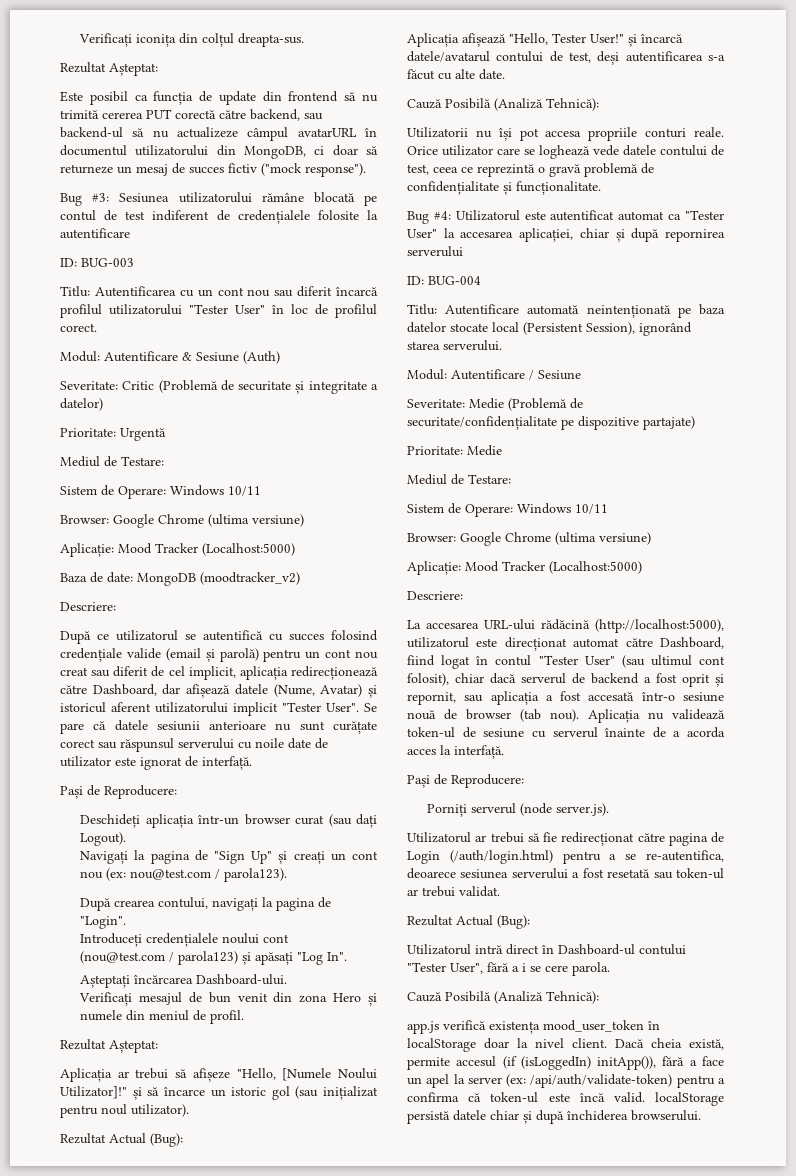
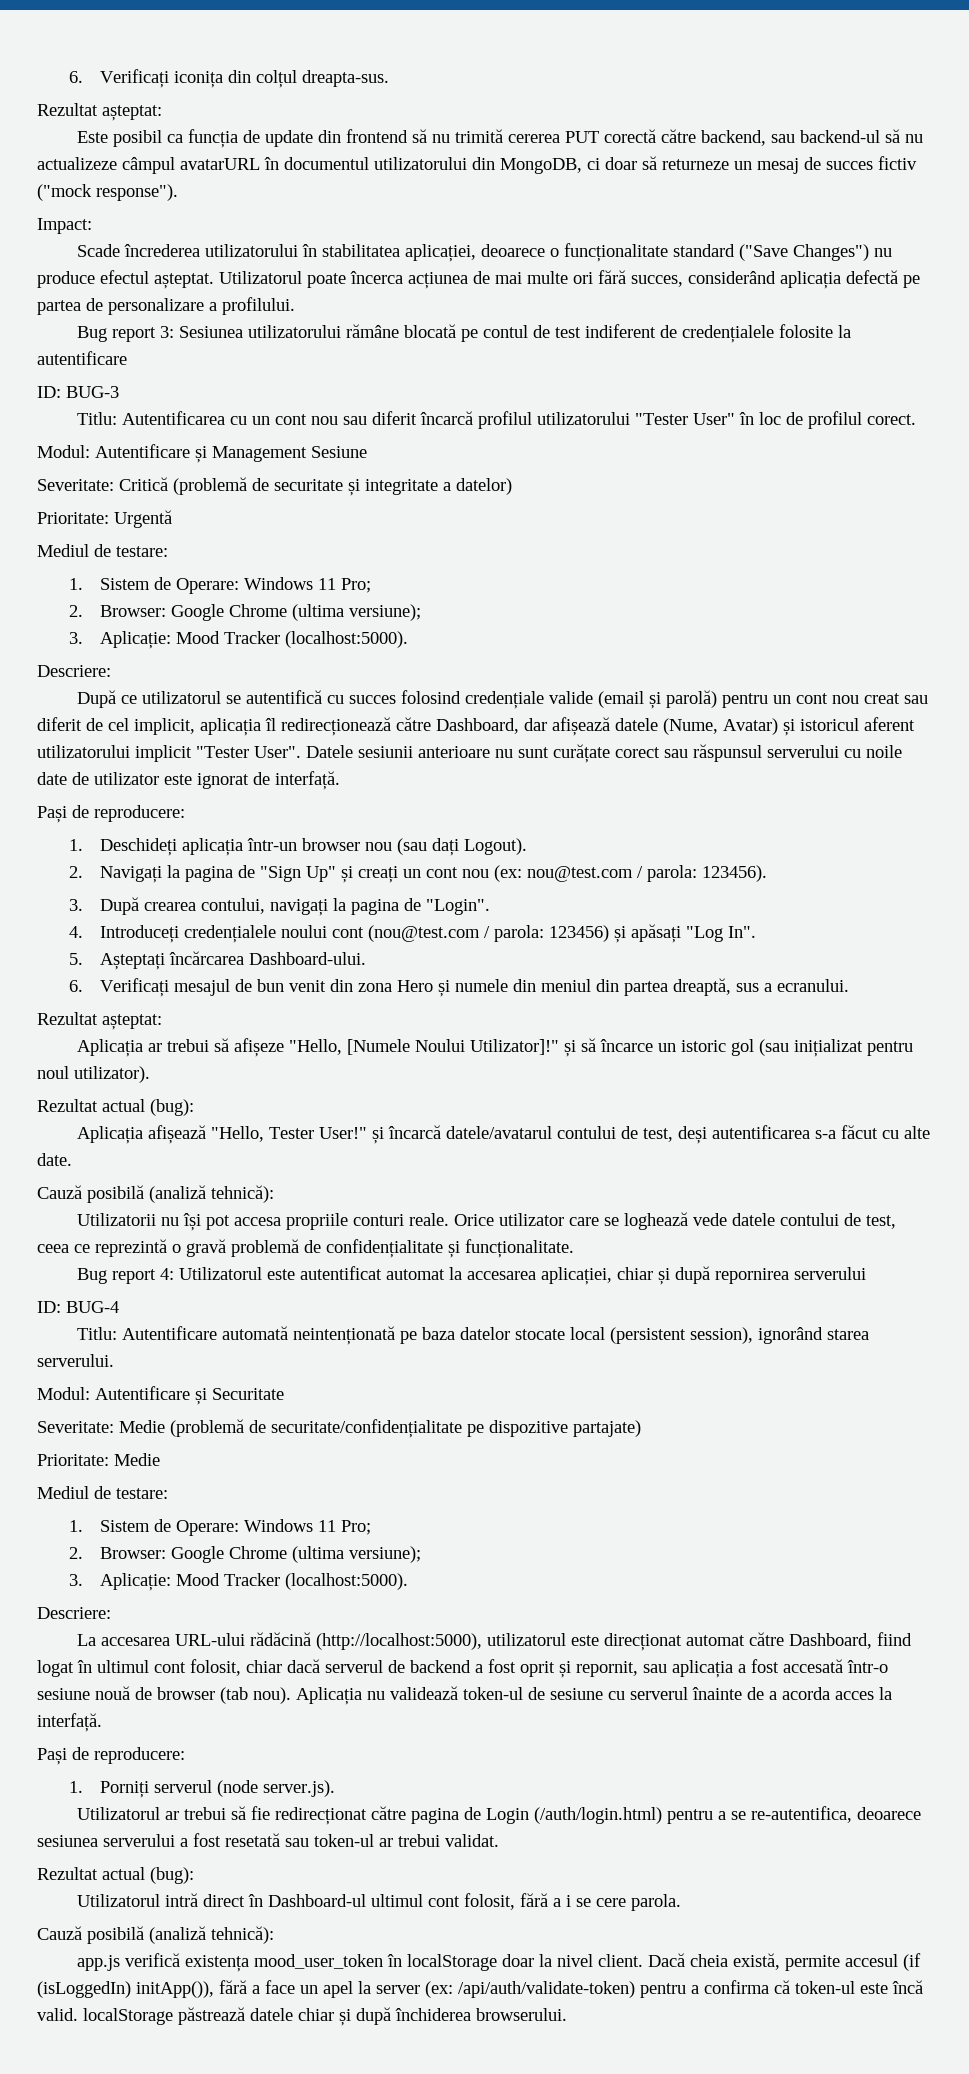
- Verificați iconița din colțul dreapta-sus.
- Rezultat Așteptat:
+ 6. Verificați iconița din colțul dreapta-sus.
+ Rezultat așteptat:
- Bug #3: Sesiunea utilizatorului rămâne blocată pe contul de test indiferent de credențialele folosite la autentificare
+ Impact:
+ Scade încrederea utilizatorului în stabilitatea aplicației, deoarece o funcționalitate standard ("Save Changes") nu produce efectul așteptat. Utilizatorul poate încerca acțiunea de mai multe ori fără succes, considerând aplicația defectă pe partea de personalizare a profilului.
+ Bug report 3: Sesiunea utilizatorului rămâne blocată pe contul de test indiferent de credențialele folosite la autentificare
- ID: BUG-003
+ ID: BUG-3
- Modul: Autentificare & Sesiune (Auth)
- Severitate: Critic (Problemă de securitate și integritate a datelor)
+ Modul: Autentificare și Management Sesiune
+ Severitate: Critică (problemă de securitate și integritate a datelor)
  Prioritate: Urgentă
- Mediul de Testare:
- Sistem de Operare: Windows 10/11
- Browser: Google Chrome (ultima versiune)
- Aplicație: Mood Tracker (Localhost:5000)
- Baza de date: MongoDB (moodtracker_v2)
+ Mediul de testare:
+ 1. Sistem de Operare: Windows 11 Pro;
+ 2. Browser: Google Chrome (ultima versiune);
+ 3. Aplicație: Mood Tracker (localhost:5000).
- După ce utilizatorul se autentifică cu succes folosind credențiale valide (email și parolă) pentru un cont nou creat sau diferit de cel implicit, aplicația redirecționează către Dashboard, dar afișează datele (Nume, Avatar) și istoricul aferent utilizatorului implicit "Tester User".
+ După ce utilizatorul se autentifică cu succes folosind credențiale valide (email și parolă) pentru un cont nou creat sau diferit de cel implicit, aplicația îl redirecționează către Dashboard, dar afișează datele (Nume, Avatar) și istoricul aferent utilizatorului implicit "Tester User".
- Se pare că datele sesiunii anterioare nu sunt curățate corect sau răspunsul serverului cu noile date de utilizator este ignorat de interfață.
- Pași de Reproducere:
- Deschideți aplicația într-un browser curat (sau dați Logout).
+ Datele sesiunii anterioare nu sunt curățate corect sau răspunsul serverului cu noile date de utilizator este ignorat de interfață.
+ Pași de reproducere:
+ 1. Deschideți aplicația într-un browser nou (sau dați Logout).
- Navigați la pagina de "Sign Up" și creați un cont nou (ex: nou@test.com / parola123).
- După crearea contului, navigați la pagina de "Login".
+ 2. Navigați la pagina de "Sign Up" și creați un cont nou (ex: nou@test.com / parola: 123456).
+ 3. După crearea contului, navigați la pagina de "Login".
- Introduceți credențialele noului cont (nou@test.com / parola123) și apăsați "Log In".
+ 4. Introduceți credențialele noului cont (nou@test.com / parola: 123456) și apăsați "Log In".
- Așteptați încărcarea Dashboard-ului.
+ 5. Așteptați încărcarea Dashboard-ului.
- Verificați mesajul de bun venit din zona Hero și numele din meniul de profil.
- Rezultat Așteptat:
+ 6. Verificați mesajul de bun venit din zona Hero și numele din meniul din partea dreaptă, sus a ecranului.
+ Rezultat așteptat:
  Aplicația ar trebui să afișeze "Hello, [Numele Noului Utilizator]!" și să încarce un istoric gol (sau inițializat pentru noul utilizator).
- Rezultat Actual (Bug):
+ Rezultat actual (bug):
  Aplicația afișează "Hello, Tester User!" și încarcă datele/avatarul contului de test, deși autentificarea s-a făcut cu alte date.
- Cauză Posibilă (Analiză Tehnică):
+ Cauză posibilă (analiză tehnică):
- Bug #4: Utilizatorul este autentificat automat ca "Tester User" la accesarea aplicației, chiar și după repornirea serverului
+ Bug report 4: Utilizatorul este autentificat automat la accesarea aplicației, chiar și după repornirea serverului
- ID: BUG-004
+ ID: BUG-4
- Titlu: Autentificare automată neintenționată pe baza datelor stocate local (Persistent Session), ignorând starea serverului.
+ Titlu: Autentificare automată neintenționată pe baza datelor stocate local (persistent session), ignorând starea serverului.
- Modul: Autentificare / Sesiune
+ Modul: Autentificare și Securitate
- Severitate: Medie (Problemă de securitate/confidențialitate pe dispozitive partajate)
+ Severitate: Medie (problemă de securitate/confidențialitate pe dispozitive partajate)
  Prioritate: Medie
- Mediul de Testare:
- Sistem de Operare: Windows 10/11
- Browser: Google Chrome (ultima versiune)
- Aplicație: Mood Tracker (Localhost:5000)
+ Mediul de testare:
+ 1. Sistem de Operare: Windows 11 Pro;
+ 2. Browser: Google Chrome (ultima versiune);
+ 3. Aplicație: Mood Tracker (localhost:5000).
- La accesarea URL-ului rădăcină (http://localhost:5000), utilizatorul este direcționat automat către Dashboard, fiind logat în contul "Tester User" (sau ultimul cont folosit), chiar dacă serverul de backend a fost oprit și repornit, sau aplicația a fost accesată într-o sesiune nouă de browser (tab nou).
+ La accesarea URL-ului rădăcină (http://localhost:5000), utilizatorul este direcționat automat către Dashboard, fiind logat în ultimul cont folosit, chiar dacă serverul de backend a fost oprit și repornit, sau aplicația a fost accesată într-o sesiune nouă de browser (tab nou).
  Aplicația nu validează token-ul de sesiune cu serverul înainte de a acorda acces la interfață.
- Pași de Reproducere:
- Porniți serverul (node server.js).
+ Pași de reproducere:
+ 1. Porniți serverul (node server.js).
  Utilizatorul ar trebui să fie redirecționat către pagina de Login (/auth/login.html) pentru a se re-autentifica, deoarece sesiunea serverului a fost resetată sau token-ul ar trebui validat.
- Rezultat Actual (Bug):
+ Rezultat actual (bug):
- Utilizatorul intră direct în Dashboard-ul contului "Tester User", fără a i se cere parola.
- Cauză Posibilă (Analiză Tehnică):
+ Utilizatorul intră direct în Dashboard-ul ultimul cont folosit, fără a i se cere parola.
+ Cauză posibilă (analiză tehnică):
- Dacă cheia există, permite accesul (if (isLoggedIn) initApp()), fără a face un apel la server (ex: /api/auth/validate-token) pentru a confirma că token-ul este încă valid. localStorage persistă datele chiar și după închiderea browserului.
+ Dacă cheia există, permite accesul (if (isLoggedIn) initApp()), fără a face un apel la server (ex: /api/auth/validate-token) pentru a confirma că token-ul este încă valid. localStorage păstrează datele chiar și după închiderea browserului.

